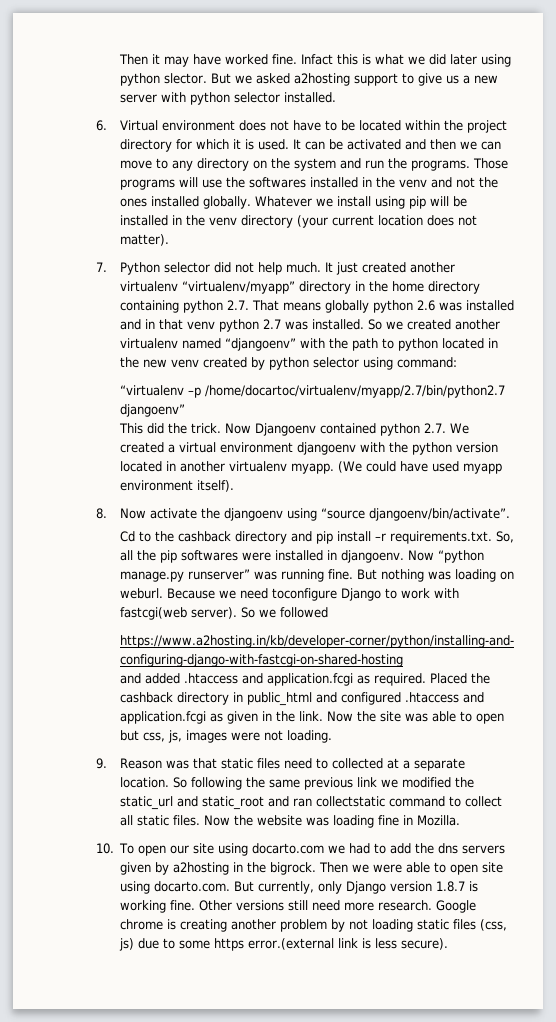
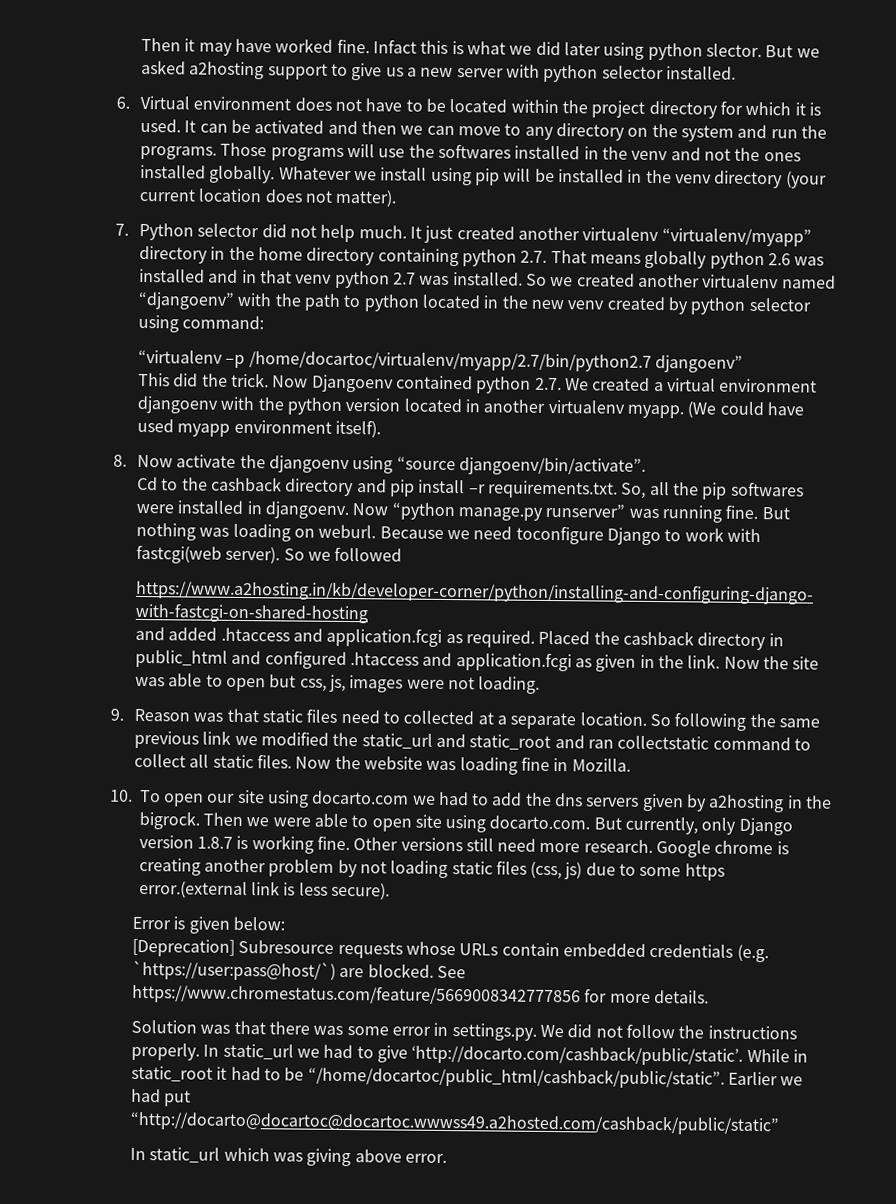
+ Error is given below:
+ [Deprecation] Subresource requests whose URLs contain embedded credentials (e.g. `https://user:pass@host/`) are blocked. See https://www.chromestatus.com/feature/5669008342777856 for more details.
+ Solution was that there was some error in settings.py. We did not follow the instructions properly. In static_url we had to give ‘http://docarto.com/cashback/public/static’. While in static_root it had to be “/home/docartoc/public_html/cashback/public/static”. Earlier we had put “http://docarto@docartoc@docartoc.wwwss49.a2hosted.com/cashback/public/static”
+ In static_url which was giving above error.

